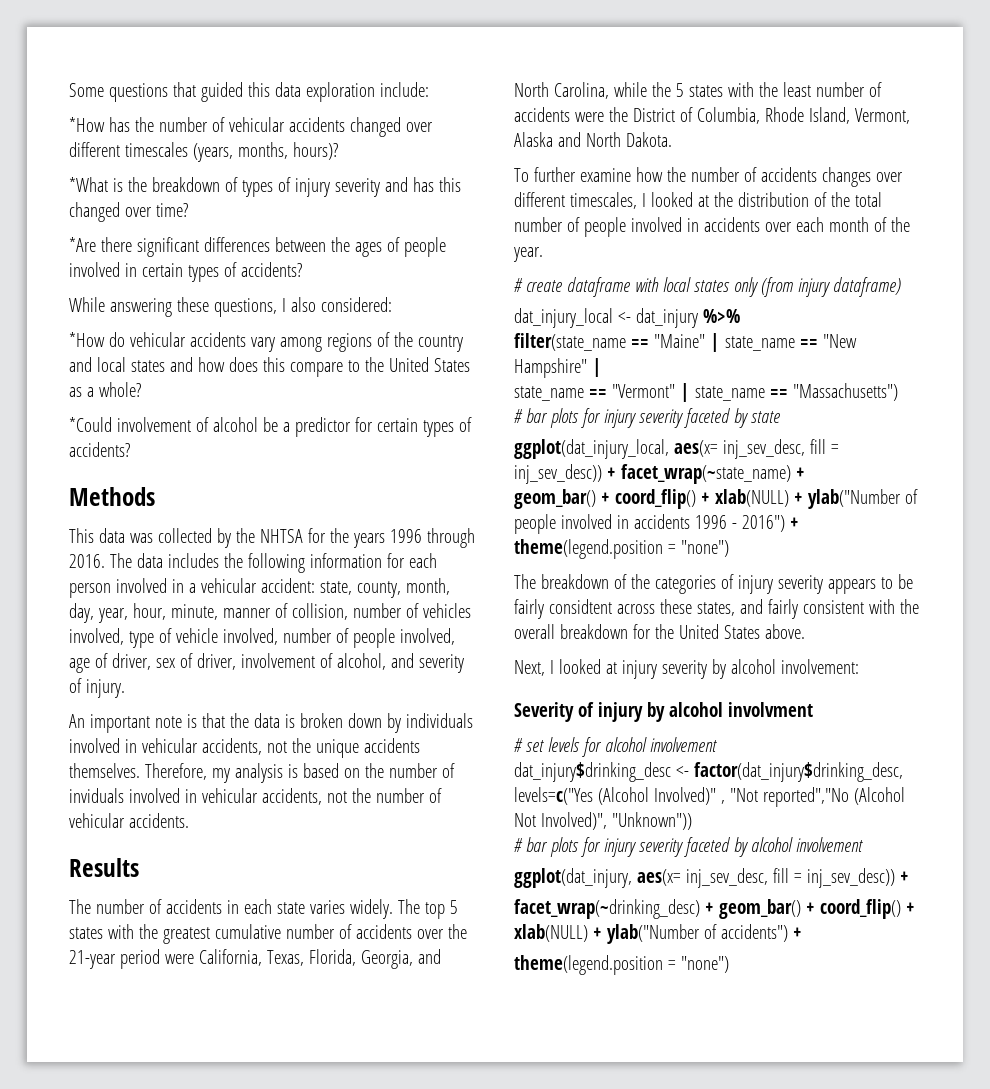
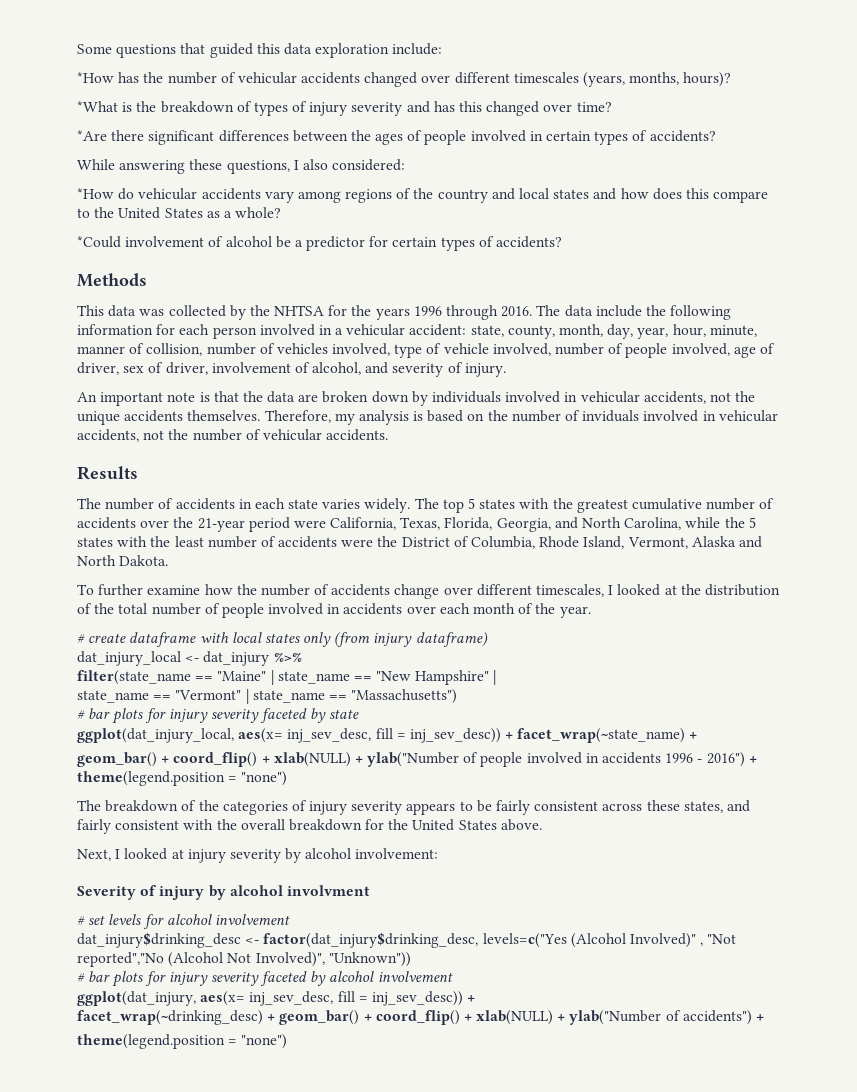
- The data includes the following information for each person involved in a vehicular accident: state, county, month, day, year, hour, minute, manner of collision, number of vehicles involved, type of vehicle involved, number of people involved, age of driver, sex of driver, involvement of alcohol, and severity of injury.
+ The data include the following information for each person involved in a vehicular accident: state, county, month, day, year, hour, minute, manner of collision, number of vehicles involved, type of vehicle involved, number of people involved, age of driver, sex of driver, involvement of alcohol, and severity of injury.
- An important note is that the data is broken down by individuals involved in vehicular accidents, not the unique accidents themselves.
+ An important note is that the data are broken down by individuals involved in vehicular accidents, not the unique accidents themselves.
- To further examine how the number of accidents changes over different timescales, I looked at the distribution of the total number of people involved in accidents over each month of the year.
+ To further examine how the number of accidents change over different timescales, I looked at the distribution of the total number of people involved in accidents over each month of the year.
- The breakdown of the categories of injury severity appears to be fairly considtent across these states, and fairly consistent with the overall breakdown for the United States above.
+ The breakdown of the categories of injury severity appears to be fairly consistent across these states, and fairly consistent with the overall breakdown for the United States above.

